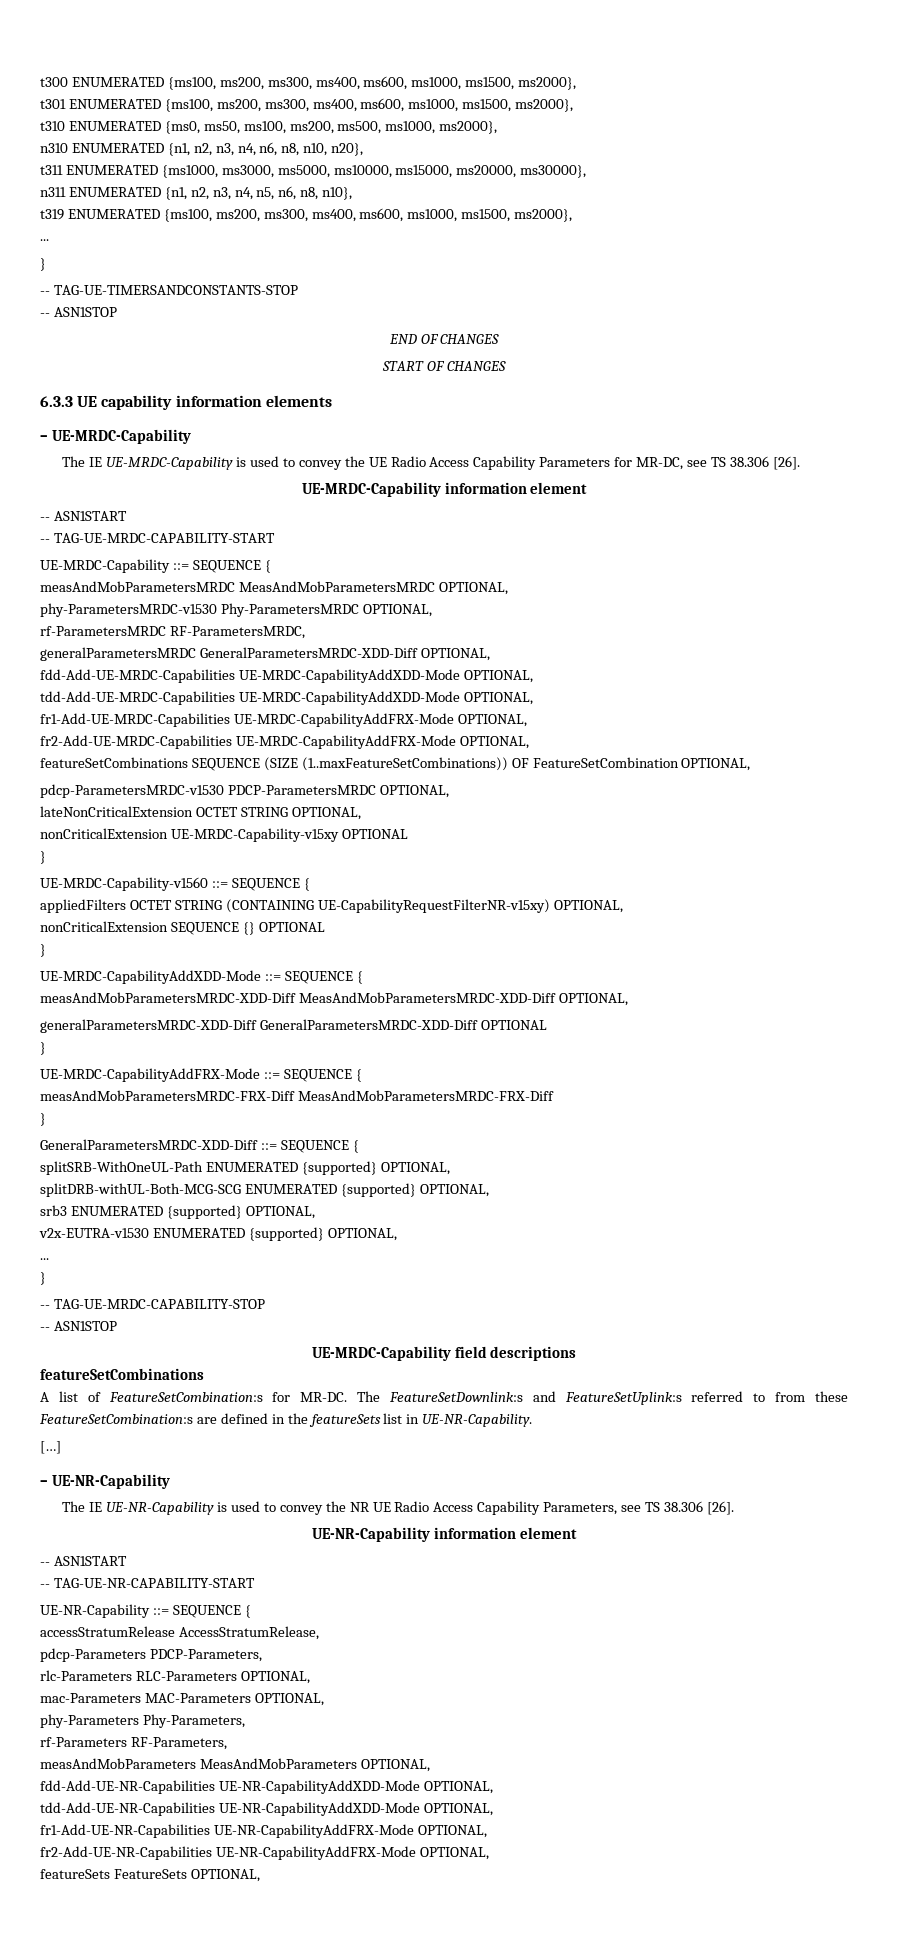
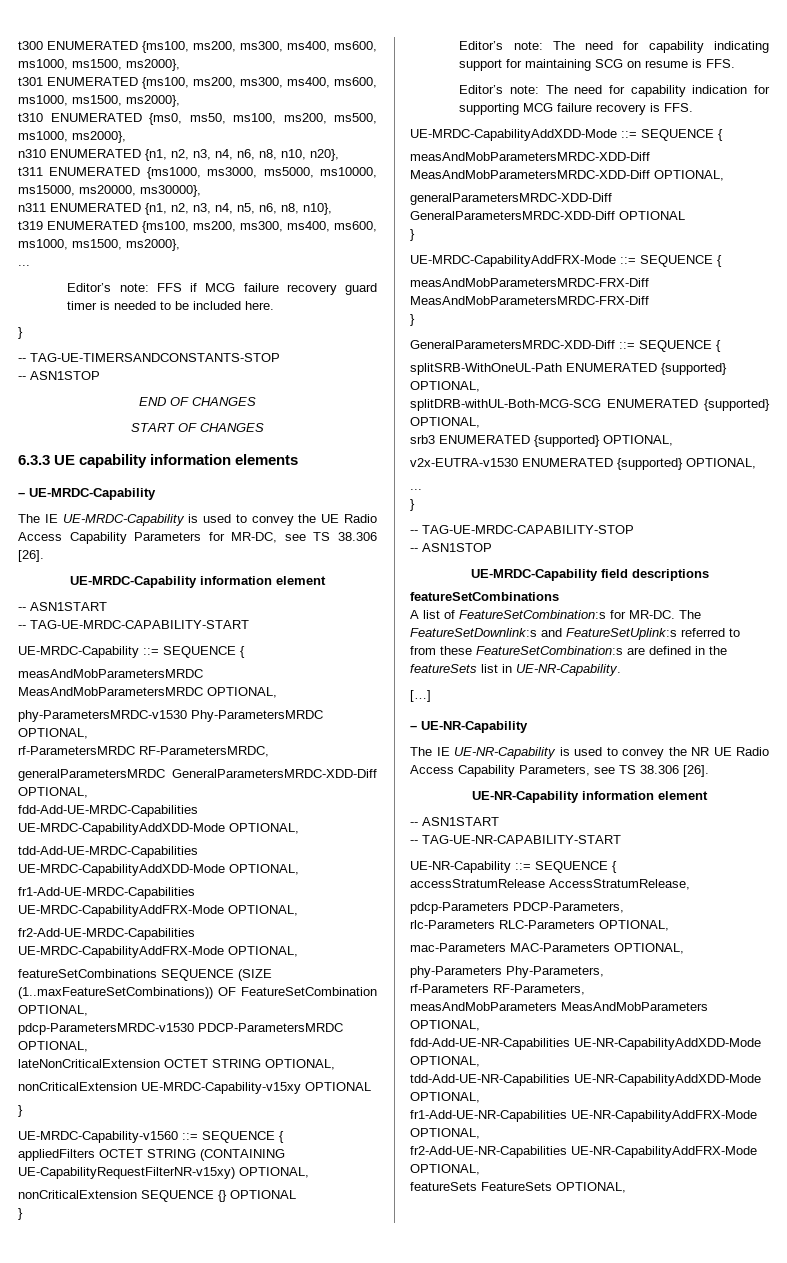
+ Editor’s note: FFS if MCG failure recovery guard timer is needed to be included here.
+ Editor’s note: The need for capability indicating support for maintaining SCG on resume is FFS.
+ Editor’s note: The need for capability indication for supporting MCG failure recovery is FFS.

